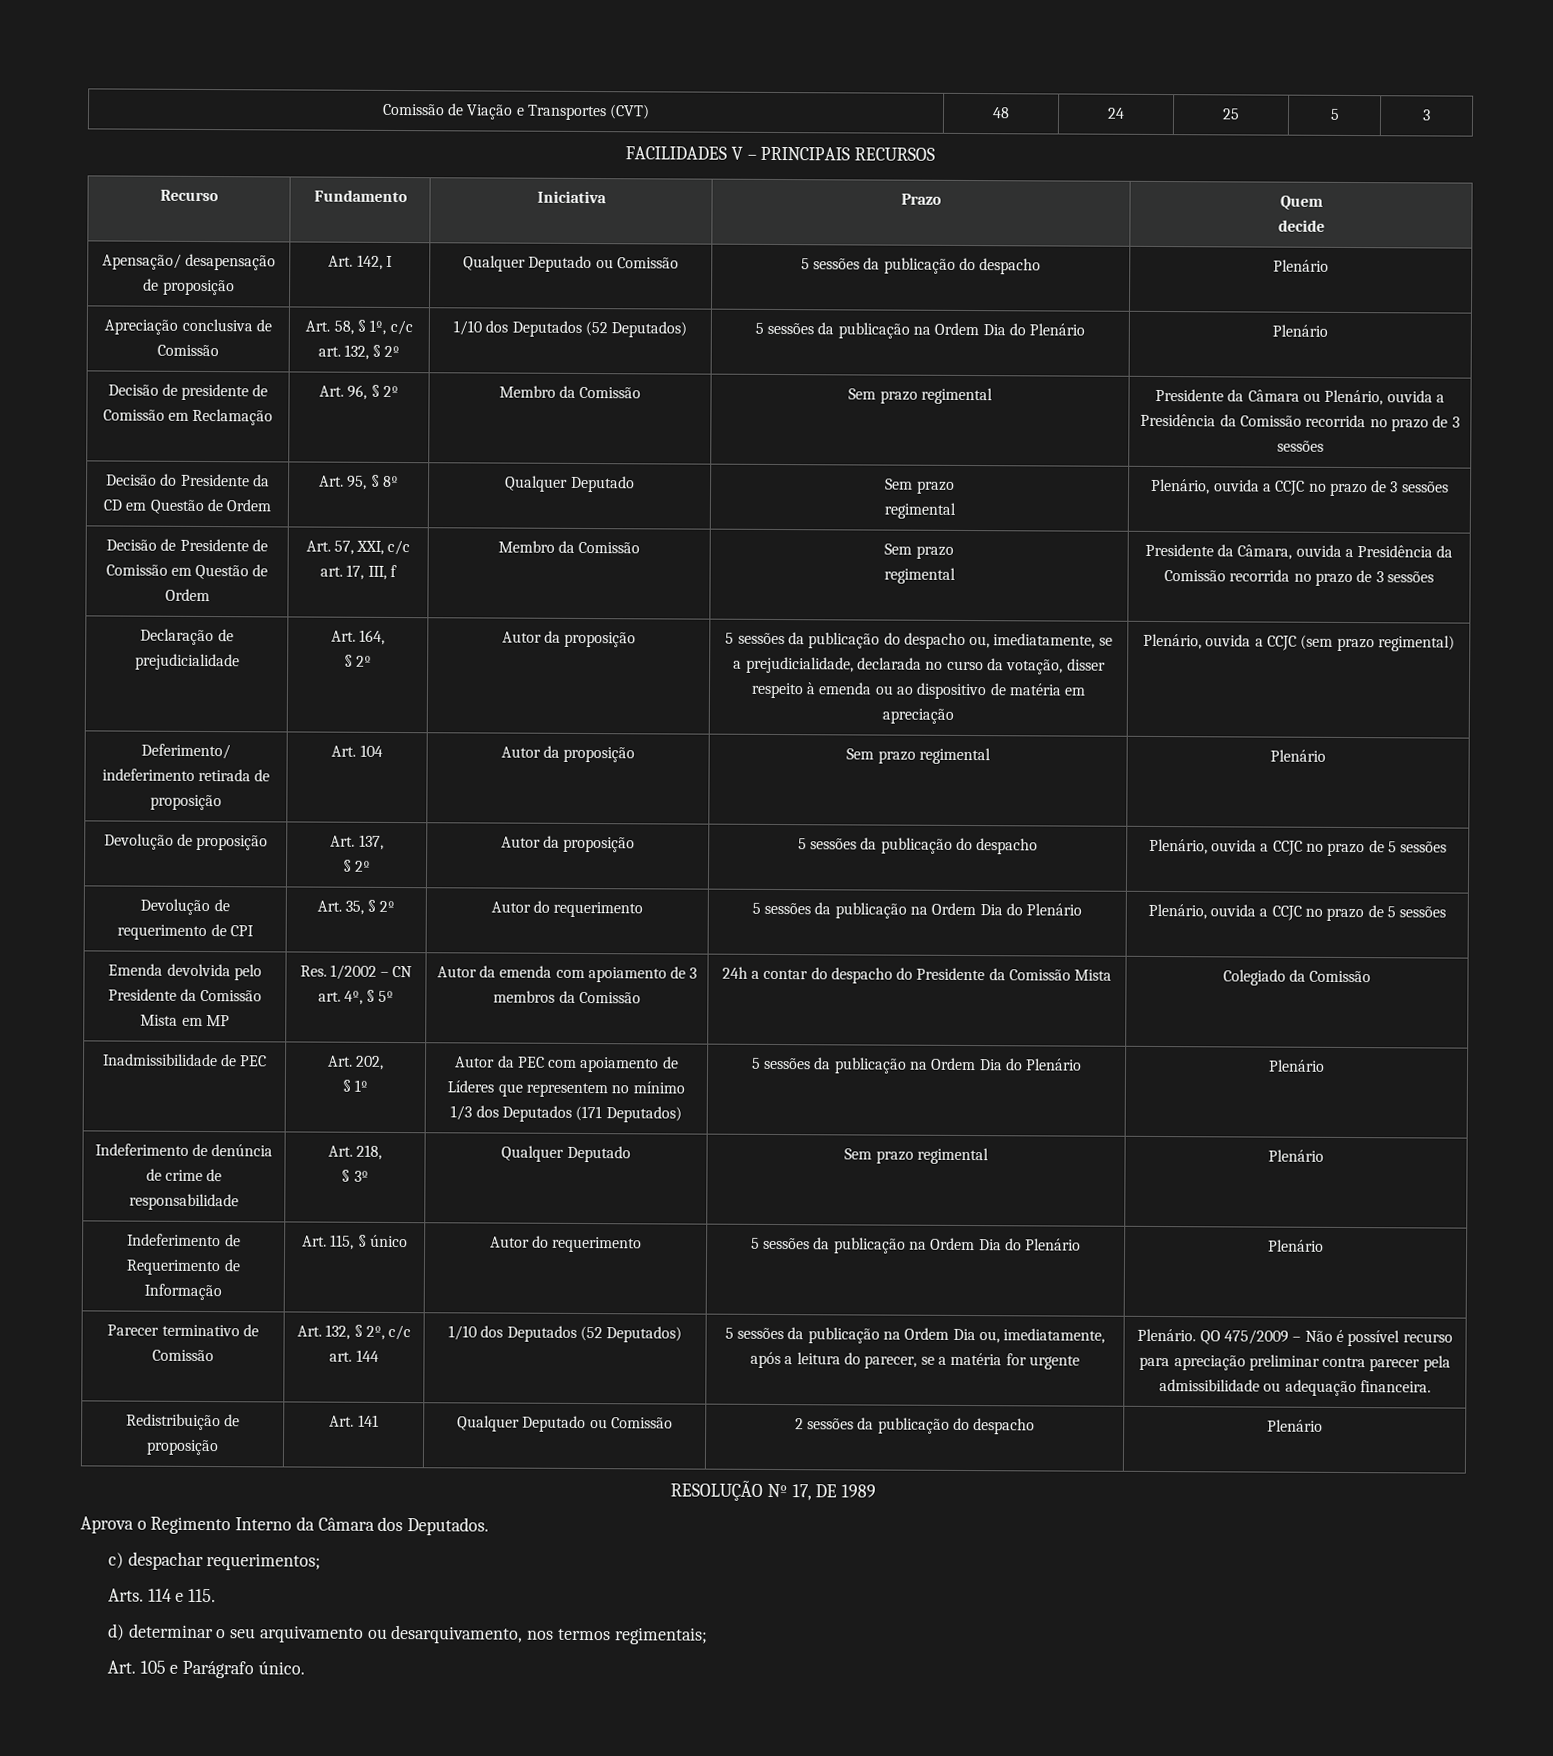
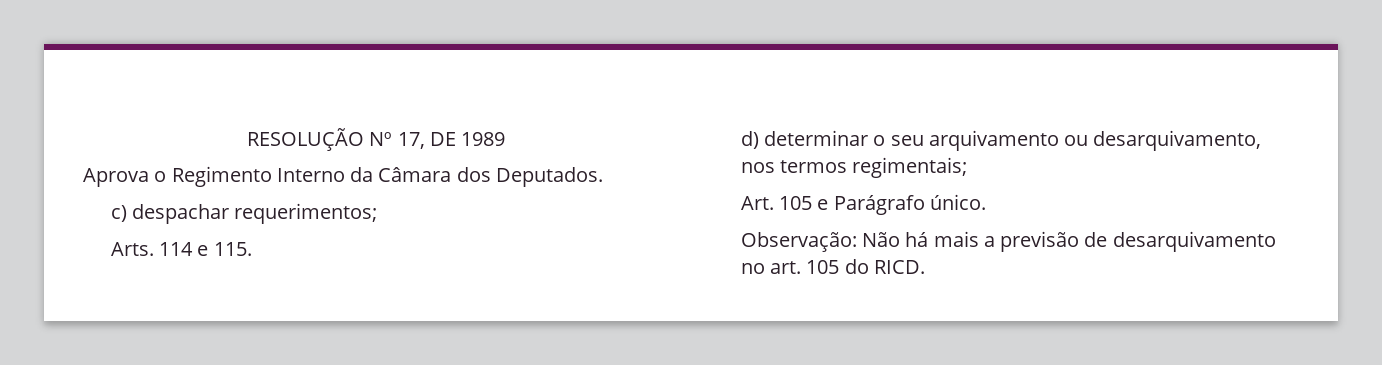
- Comissão de Viação e Transportes (CVT) | 48 | 24 | 25 | 5 | 3
- FACILIDADES V – PRINCIPAIS RECURSOS
- Recurso | Fundamento | Iniciativa | Prazo | Quem
- decide
- Apensação/ desapensação de proposição | Art. 142, I | Qualquer Deputado ou Comissão | 5 sessões da publicação do despacho | Plenário
- Apreciação conclusiva de Comissão | Art. 58, § 1º, c/c art. 132, § 2º | 1/10 dos Deputados (52 Deputados) | 5 sessões da publicação na Ordem Dia do Plenário | Plenário
- Decisão de presidente de Comissão em Reclamação | Art. 96, § 2º | Membro da Comissão | Sem prazo regimental | Presidente da Câmara ou Plenário, ouvida a Presidência da Comissão recorrida no prazo de 3 sessões
- Decisão do Presidente da CD em Questão de Ordem | Art. 95, § 8º | Qualquer Deputado | Sem prazo
- regimental | Plenário, ouvida a CCJC no prazo de 3 sessões
- Decisão de Presidente de Comissão em Questão de Ordem | Art. 57, XXI, c/c art. 17, III, f | Membro da Comissão | Sem prazo
- regimental | Presidente da Câmara, ouvida a Presidência da Comissão recorrida no prazo de 3 sessões
- Declaração de prejudicialidade | Art. 164,
- § 2º | Autor da proposição | 5 sessões da publicação do despacho ou, imediatamente, se a prejudicialidade, declarada no curso da votação, disser respeito à emenda ou ao dispositivo de matéria em apreciação | Plenário, ouvida a CCJC (sem prazo regimental)
- Deferimento/ indeferimento retirada de proposição | Art. 104 | Autor da proposição | Sem prazo regimental | Plenário
- Devolução de proposição | Art. 137,
- § 2º | Autor da proposição | 5 sessões da publicação do despacho | Plenário, ouvida a CCJC no prazo de 5 sessões
- Devolução de requerimento de CPI | Art. 35, § 2º | Autor do requerimento | 5 sessões da publicação na Ordem Dia do Plenário | Plenário, ouvida a CCJC no prazo de 5 sessões
- Emenda devolvida pelo Presidente da Comissão Mista em MP | Res. 1/2002 – CN art. 4º, § 5º | Autor da emenda com apoiamento de 3 membros da Comissão | 24h a contar do despacho do Presidente da Comissão Mista | Colegiado da Comissão
- Inadmissibilidade de PEC | Art. 202,
- § 1º | Autor da PEC com apoiamento de Líderes que representem no mínimo 1/3 dos Deputados (171 Deputados) | 5 sessões da publicação na Ordem Dia do Plenário | Plenário
- Indeferimento de denúncia de crime de responsabilidade | Art. 218,
- § 3º | Qualquer Deputado | Sem prazo regimental | Plenário
- Indeferimento de Requerimento de Informação | Art. 115, § único | Autor do requerimento | 5 sessões da publicação na Ordem Dia do Plenário | Plenário
- Parecer terminativo de Comissão | Art. 132, § 2º, c/c art. 144 | 1/10 dos Deputados (52 Deputados) | 5 sessões da publicação na Ordem Dia ou, imediatamente, após a leitura do parecer, se a matéria for urgente | Plenário. QO 475/2009 – Não é possível recurso para apreciação preliminar contra parecer pela admissibilidade ou adequação financeira.
- Redistribuição de proposição | Art. 141 | Qualquer Deputado ou Comissão | 2 sessões da publicação do despacho | Plenário
+ Observação: Não há mais a previsão de desarquivamento no art. 105 do RICD.

